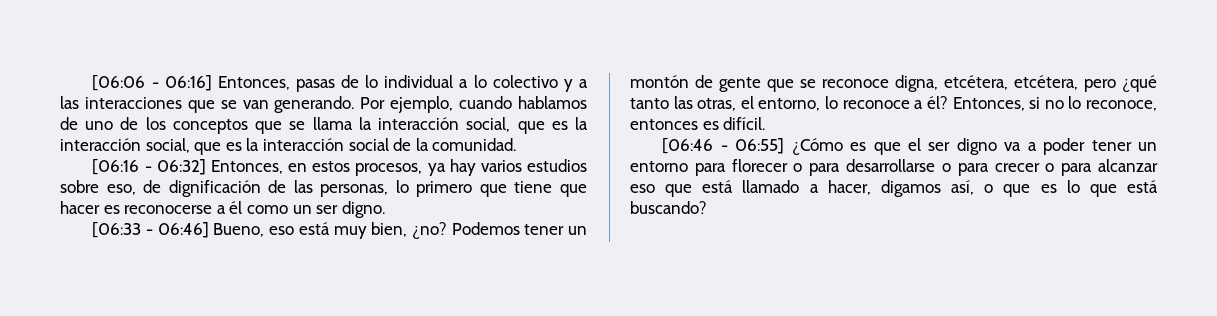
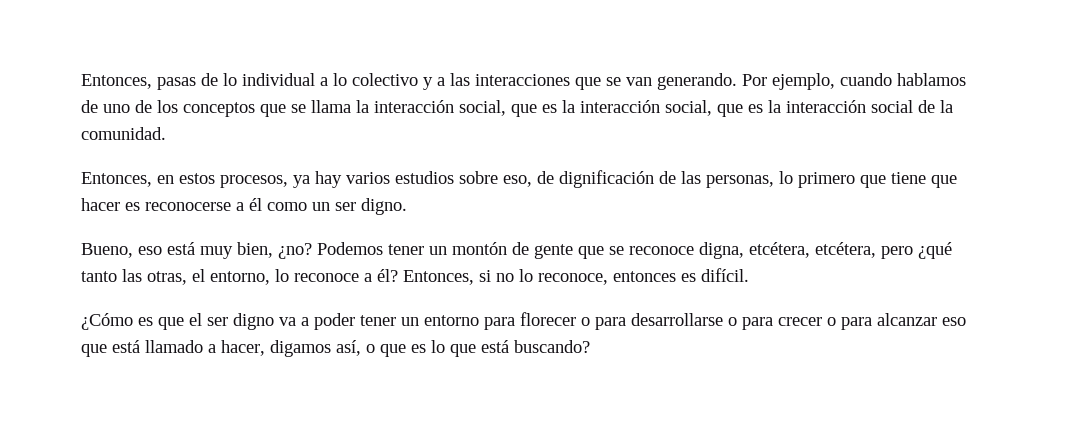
- [06:06 - 06:16] Entonces, pasas de lo individual a lo colectivo y a las interacciones que se van generando.
+ Entonces, pasas de lo individual a lo colectivo y a las interacciones que se van generando.
- [06:16 - 06:32] Entonces, en estos procesos, ya hay varios estudios sobre eso, de dignificación de las personas, lo primero que tiene que hacer es reconocerse a él como un ser digno.
+ Entonces, en estos procesos, ya hay varios estudios sobre eso, de dignificación de las personas, lo primero que tiene que hacer es reconocerse a él como un ser digno.
- [06:33 - 06:46] Bueno, eso está muy bien, ¿no?
+ Bueno, eso está muy bien, ¿no?
- [06:46 - 06:55] ¿Cómo es que el ser digno va a poder tener un entorno para florecer o para desarrollarse o para crecer o para alcanzar eso que está llamado a hacer, digamos así, o que es lo que está buscando?
+ ¿Cómo es que el ser digno va a poder tener un entorno para florecer o para desarrollarse o para crecer o para alcanzar eso que está llamado a hacer, digamos así, o que es lo que está buscando?

